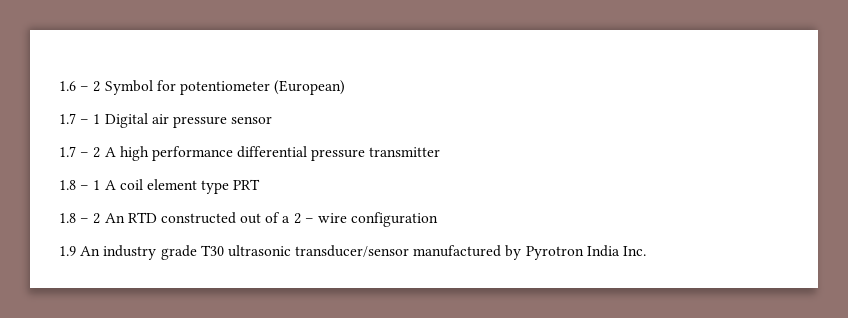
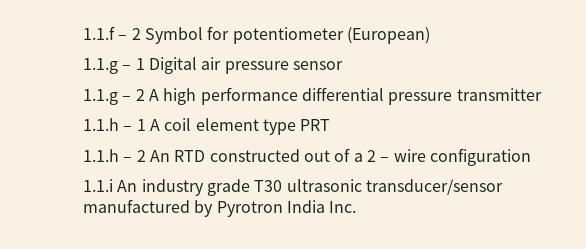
- 1.6 – 2 Symbol for potentiometer (European)
+ 1.1.f – 2 Symbol for potentiometer (European)
- 1.7 – 1 Digital air pressure sensor
+ 1.1.g – 1 Digital air pressure sensor
- 1.7 – 2 A high performance differential pressure transmitter
+ 1.1.g – 2 A high performance differential pressure transmitter
- 1.8 – 1 A coil element type PRT
+ 1.1.h – 1 A coil element type PRT
- 1.8 – 2 An RTD constructed out of a 2 – wire configuration
+ 1.1.h – 2 An RTD constructed out of a 2 – wire configuration
- 1.9 An industry grade T30 ultrasonic transducer/sensor manufactured by Pyrotron India Inc.
+ 1.1.i An industry grade T30 ultrasonic transducer/sensor manufactured by Pyrotron India Inc.

